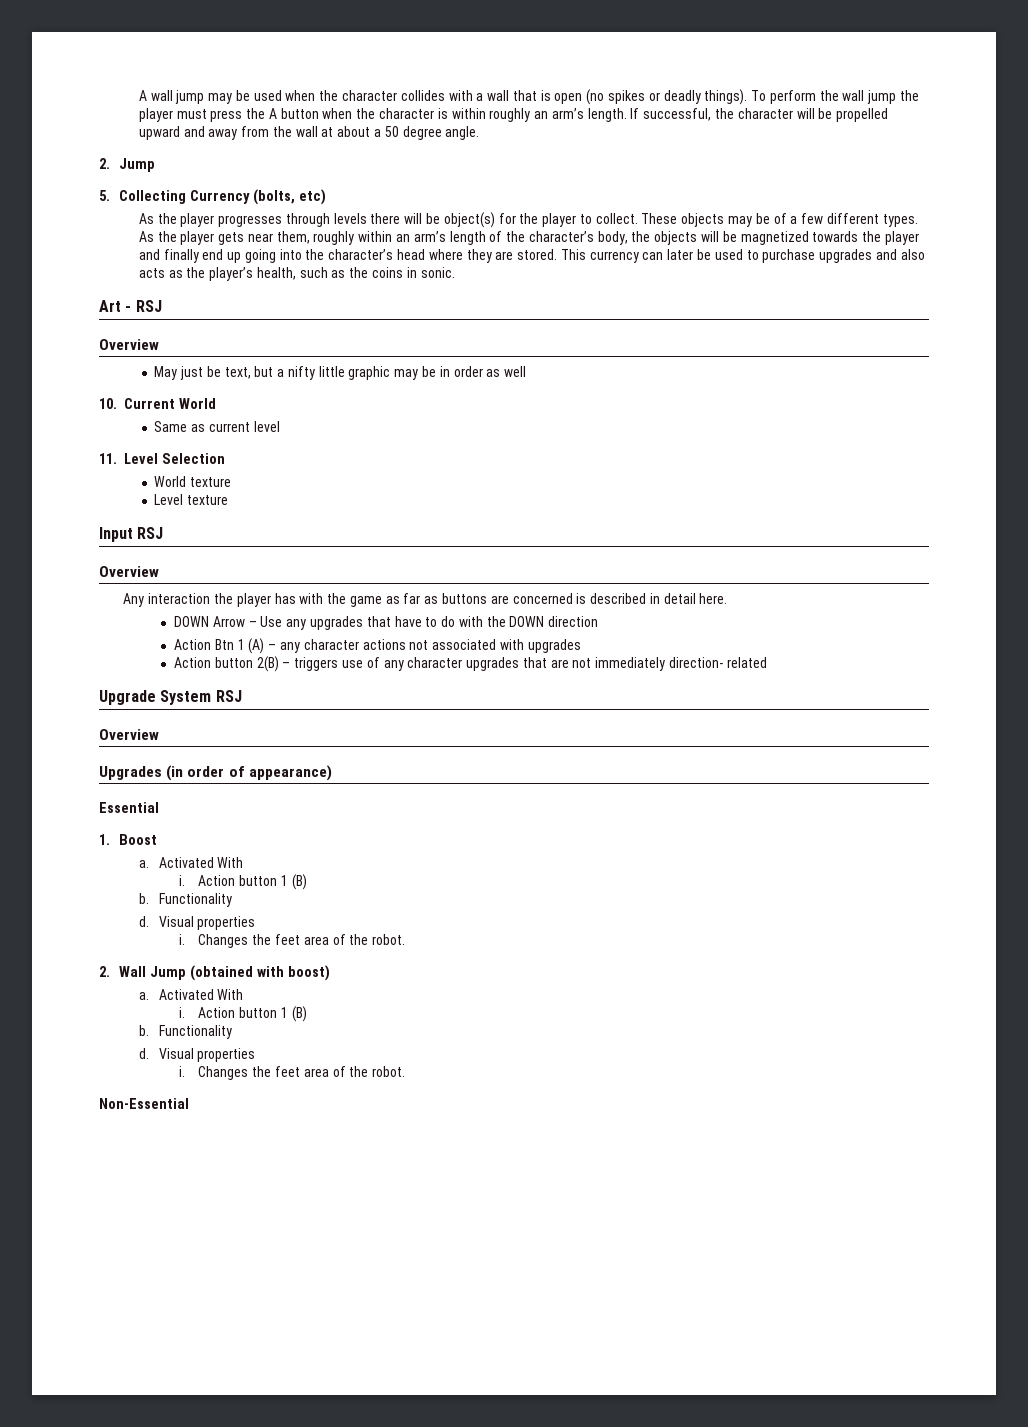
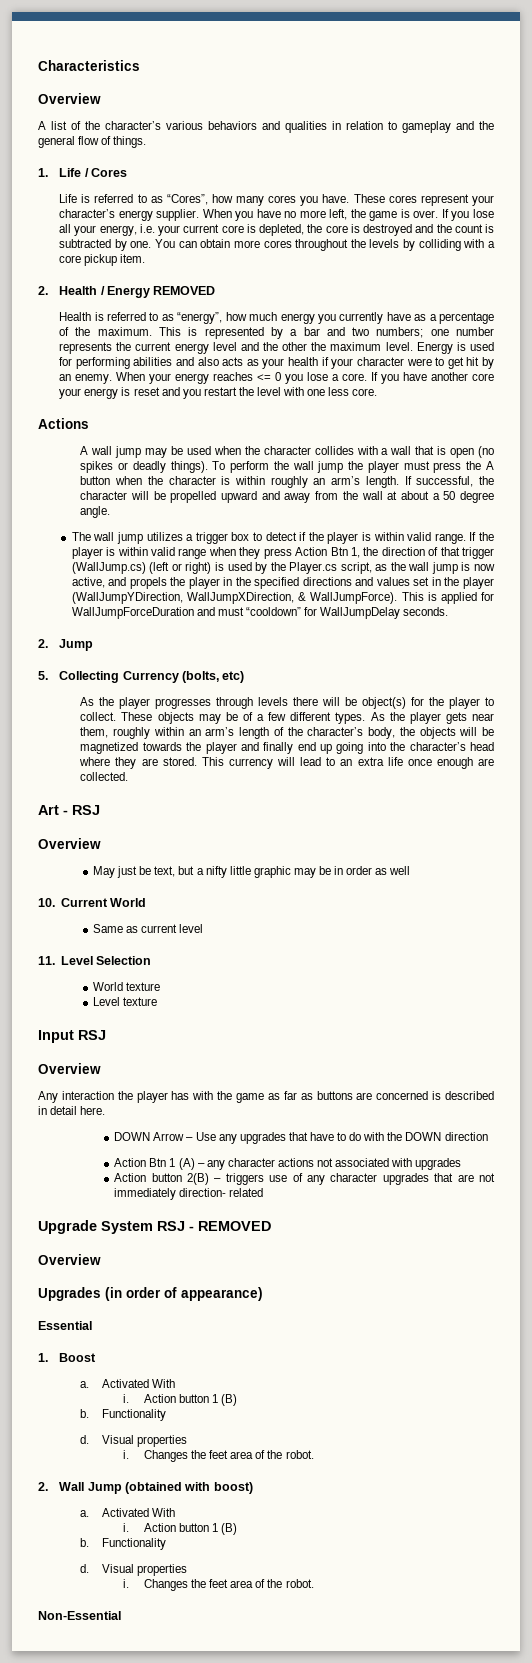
+ Characteristics
+ Overview
+ A list of the character’s various behaviors and qualities in relation to gameplay and the general flow of things.
+ 1. Life / Cores
+ Life is referred to as “Cores”, how many cores you have. These cores represent your character’s energy supplier. When you have no more left, the game is over. If you lose all your energy, i.e. your current core is depleted, the core is destroyed and the count is subtracted by one. You can obtain more cores throughout the levels by colliding with a core pickup item.
+ 2. Health / Energy REMOVED
+ Health is referred to as “energy”, how much energy you currently have as a percentage of the maximum. This is represented by a bar and two numbers; one number represents the current energy level and the other the maximum level. Energy is used for performing abilities and also acts as your health if your character were to get hit by an enemy. When your energy reaches <= 0 you lose a core. If you have another core your energy is reset and you restart the level with one less core.
+ Actions
+ The wall jump utilizes a trigger box to detect if the player is within valid range. If the player is within valid range when they press Action Btn 1, the direction of that trigger (WallJump.cs) (left or right) is used by the Player.cs script, as the wall jump is now active, and propels the player in the specified directions and values set in the player (WallJumpYDirection, WallJumpXDirection, & WallJumpForce). This is applied for WallJumpForceDuration and must “cooldown” for WallJumpDelay seconds.
- This currency can later be used to purchase upgrades and also acts as the player’s health, such as the coins in sonic.
+ This currency will lead to an extra life once enough are collected.
- Upgrade System RSJ
+ Upgrade System RSJ - REMOVED

